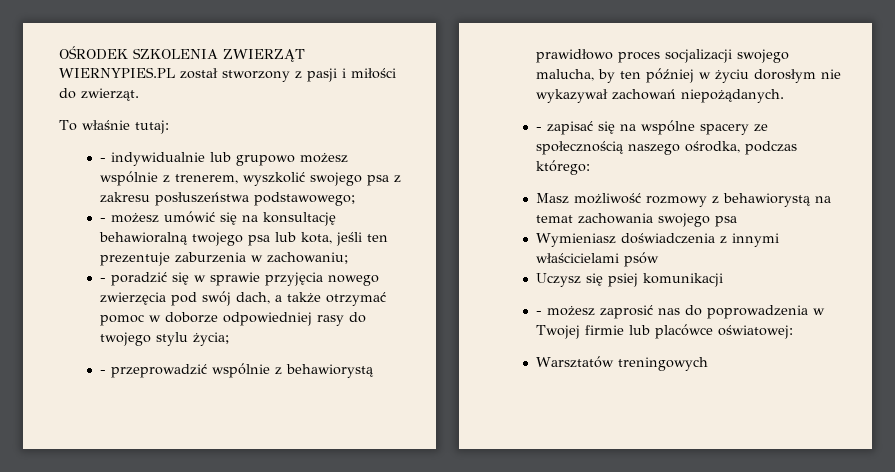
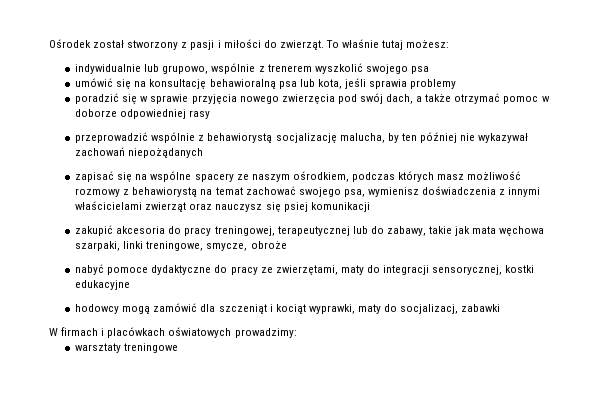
- OŚRODEK SZKOLENIA ZWIERZĄT WIERNYPIES.PL został stworzony z pasji i miłości do zwierząt.
- To właśnie tutaj:
- - indywidualnie lub grupowo możesz wspólnie z trenerem, wyszkolić swojego psa z zakresu posłuszeństwa podstawowego;
- - możesz umówić się na konsultację behawioralną twojego psa lub kota, jeśli ten prezentuje zaburzenia w zachowaniu;
- - poradzić się w sprawie przyjęcia nowego zwierzęcia pod swój dach, a także otrzymać pomoc w doborze odpowiedniej rasy do twojego stylu życia;
- - przeprowadzić wspólnie z behawiorystą prawidłowo proces socjalizacji swojego malucha, by ten później w życiu dorosłym nie wykazywał zachowań niepożądanych.
- - zapisać się na wspólne spacery ze społecznością naszego ośrodka, podczas którego:
- Masz możliwość rozmowy z behawiorystą na temat zachowania swojego psa
- Wymieniasz doświadczenia z innymi właścicielami psów
- Uczysz się psiej komunikacji
+ Ośrodek został stworzony z pasji i miłości do zwierząt. To właśnie tutaj możesz:
+ indywidualnie lub grupowo, wspólnie z trenerem wyszkolić swojego psa
+ umówić się na konsultację behawioralną psa lub kota, jeśli sprawia problemy
+ poradzić się w sprawie przyjęcia nowego zwierzęcia pod swój dach, a także otrzymać pomoc w doborze odpowiedniej rasy
+ przeprowadzić wspólnie z behawiorystą socjalizację malucha, by ten później nie wykazywał zachowań niepożądanych
+ zapisać się na wspólne spacery ze naszym ośrodkiem, podczas których masz możliwość rozmowy z behawiorystą na temat zachować swojego psa, wymienisz doświadczenia z innymi właścicielami zwierząt oraz nauczysz się psiej komunikacji
- - możesz zaprosić nas do poprowadzenia w Twojej firmie lub placówce oświatowej:
- Warsztatów treningowych
+ zakupić akcesoria do pracy treningowej, terapeutycznej lub do zabawy, takie jak mata węchowa szarpaki, linki treningowe, smycze, obroże
+ nabyć pomoce dydaktyczne do pracy ze zwierzętami, maty do integracji sensorycznej, kostki edukacyjne
+ hodowcy mogą zamówić dla szczeniąt i kociąt wyprawki, maty do socjalizacj, zabawki
+ W firmach i placówkach oświatowych prowadzimy:
+ warsztaty treningowe

